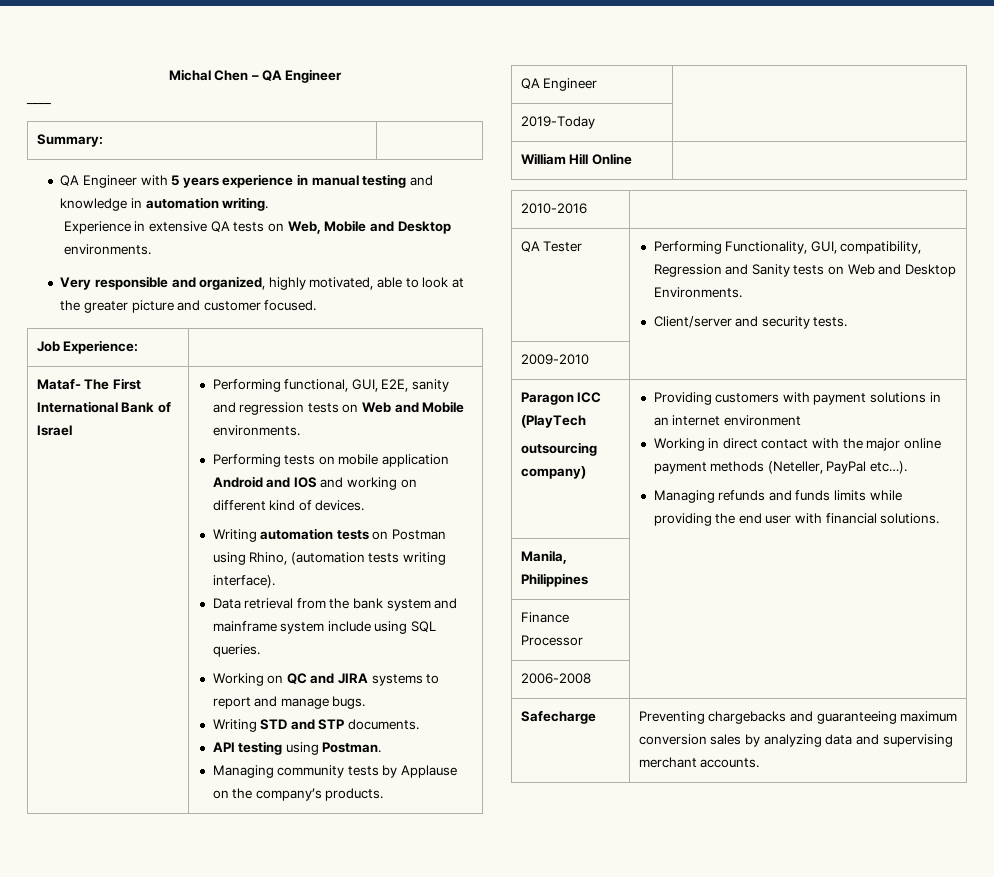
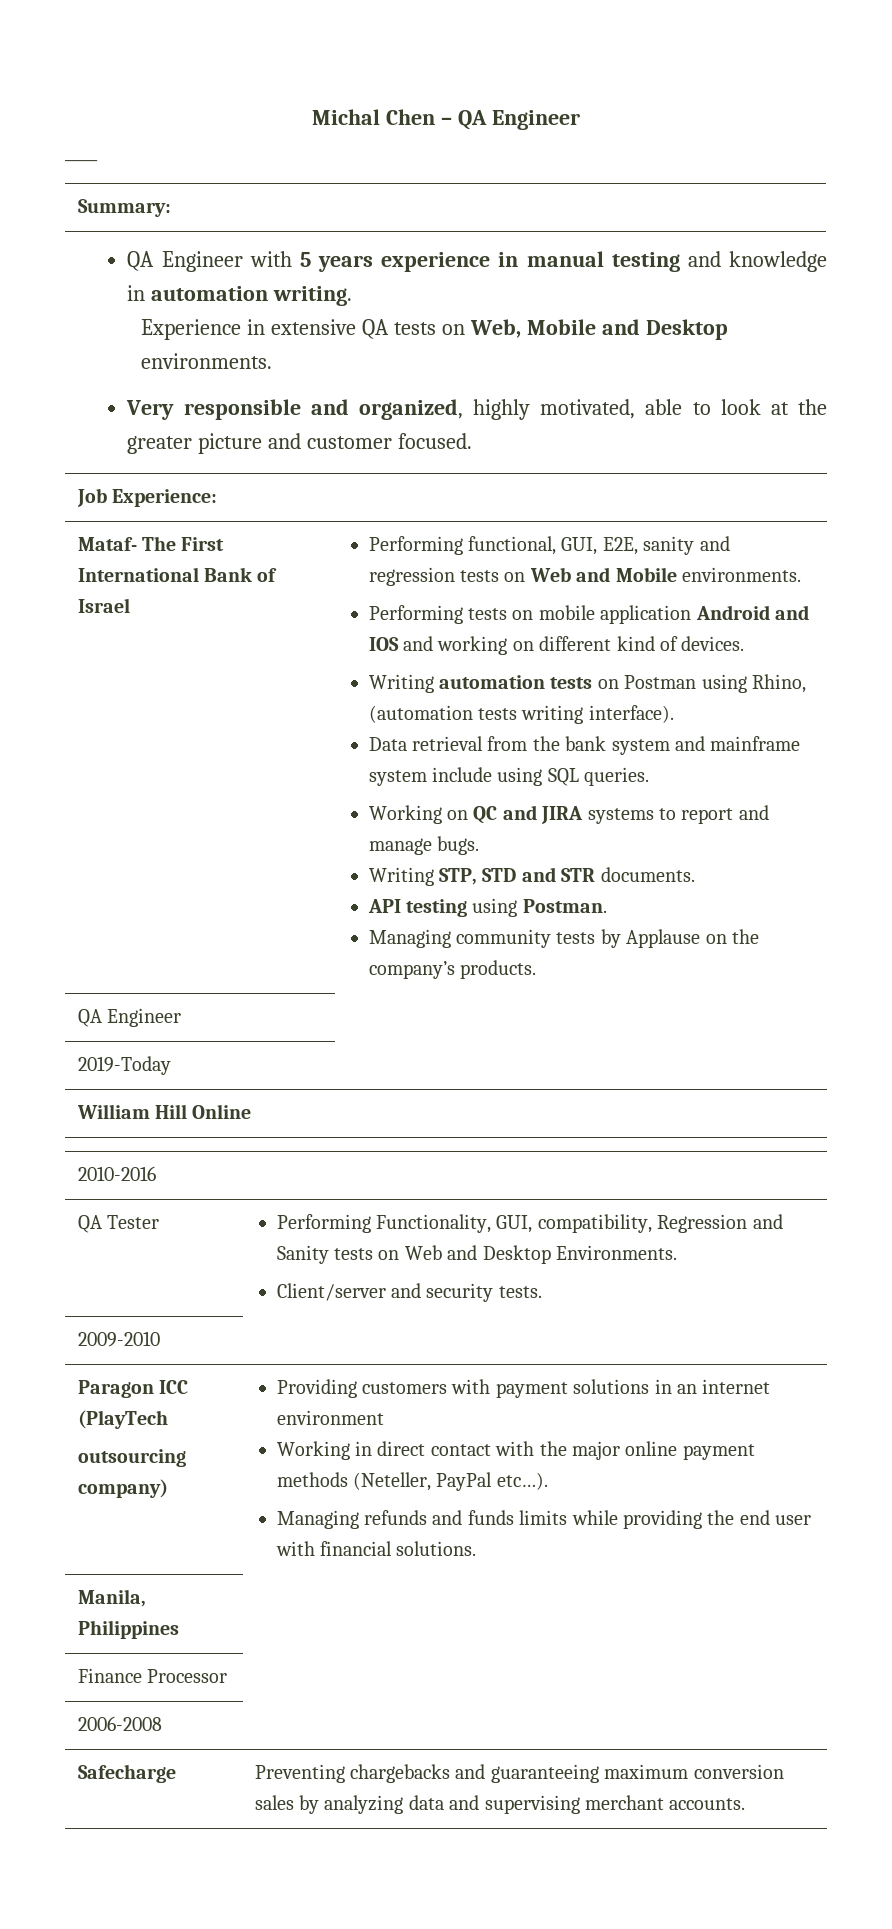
- Writing STD and STP documents.
+ Writing STP, STD and STR documents.

